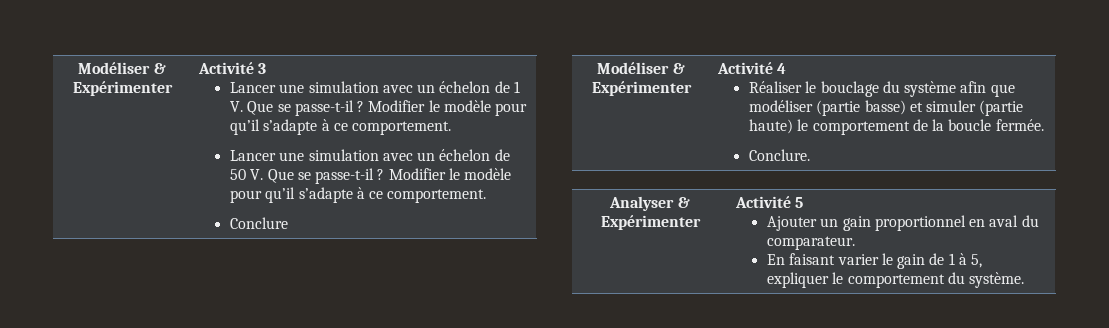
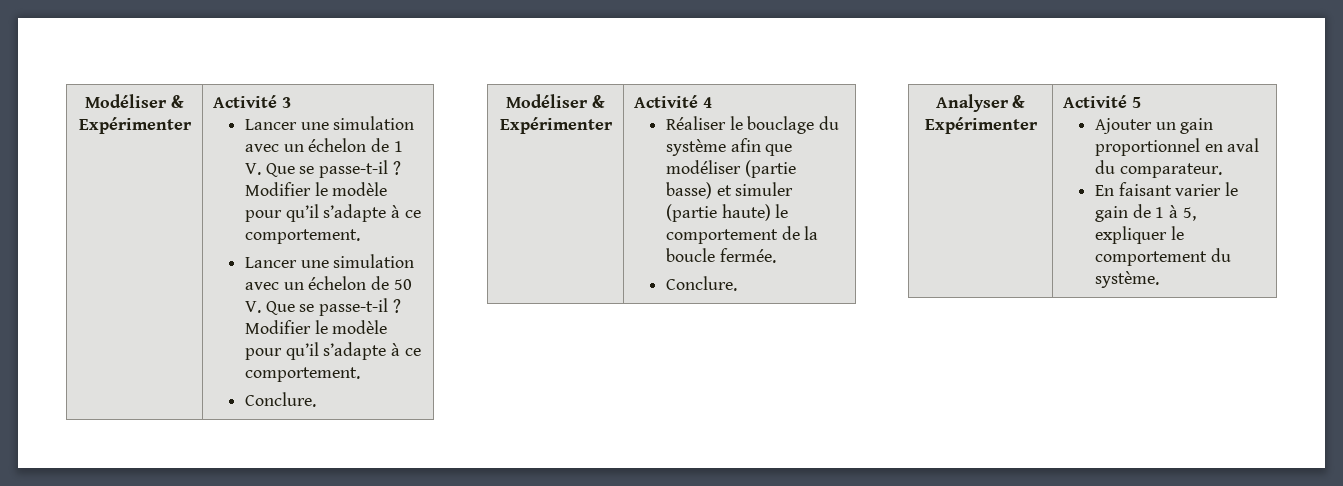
  Lancer une simulation avec un échelon de 50 V. Que se passe-t-il ? Modifier le modèle pour qu’il s’adapte à ce comportement.
- Conclure
+ Conclure.

